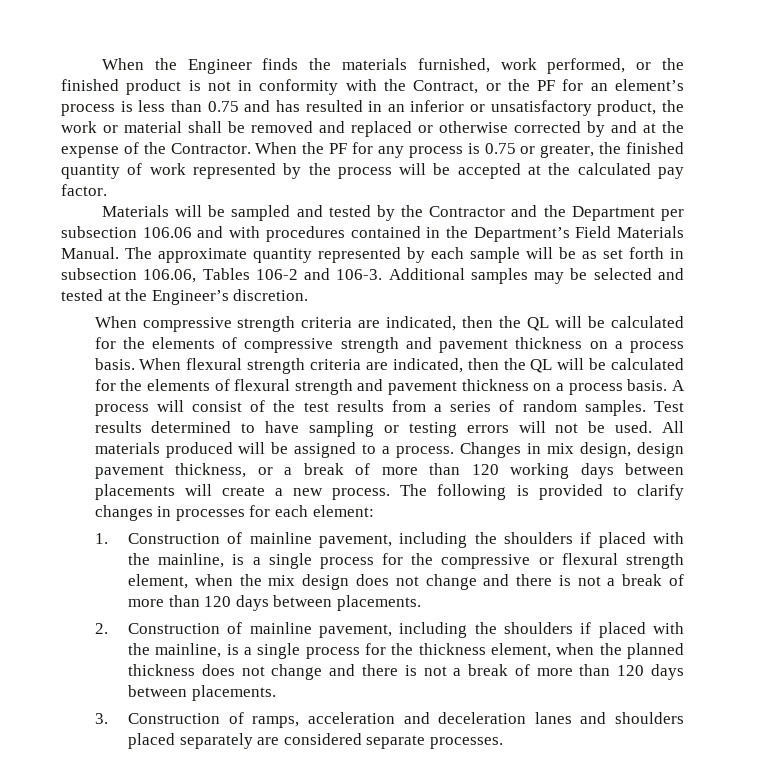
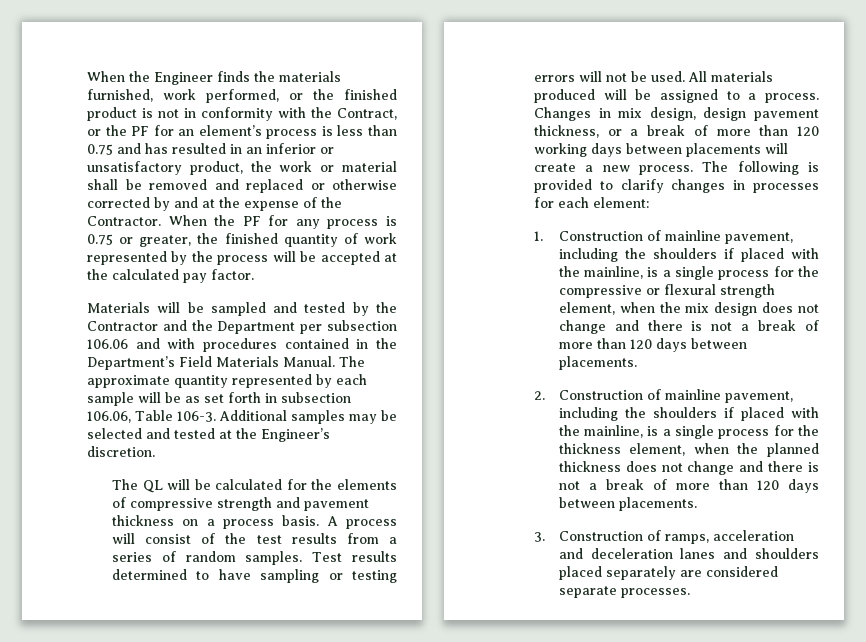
- The approximate quantity represented by each sample will be as set forth in subsection 106.06, Tables 106-2 and 106-3.
+ The approximate quantity represented by each sample will be as set forth in subsection 106.06, Table 106-3.
- When compressive strength criteria are indicated, then the QL will be calculated for the elements of compressive strength and pavement thickness on a process basis.
+ The QL will be calculated for the elements of compressive strength and pavement thickness on a process basis.
- When flexural strength criteria are indicated, then the QL will be calculated for the elements of flexural strength and pavement thickness on a process basis.

